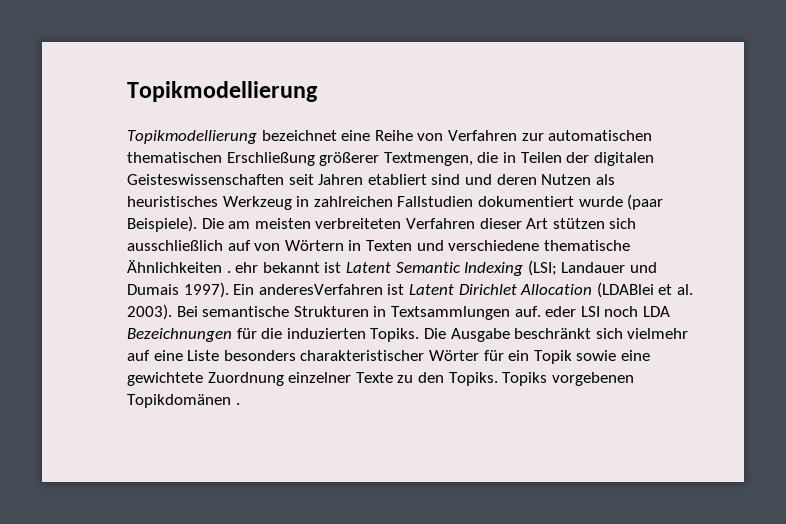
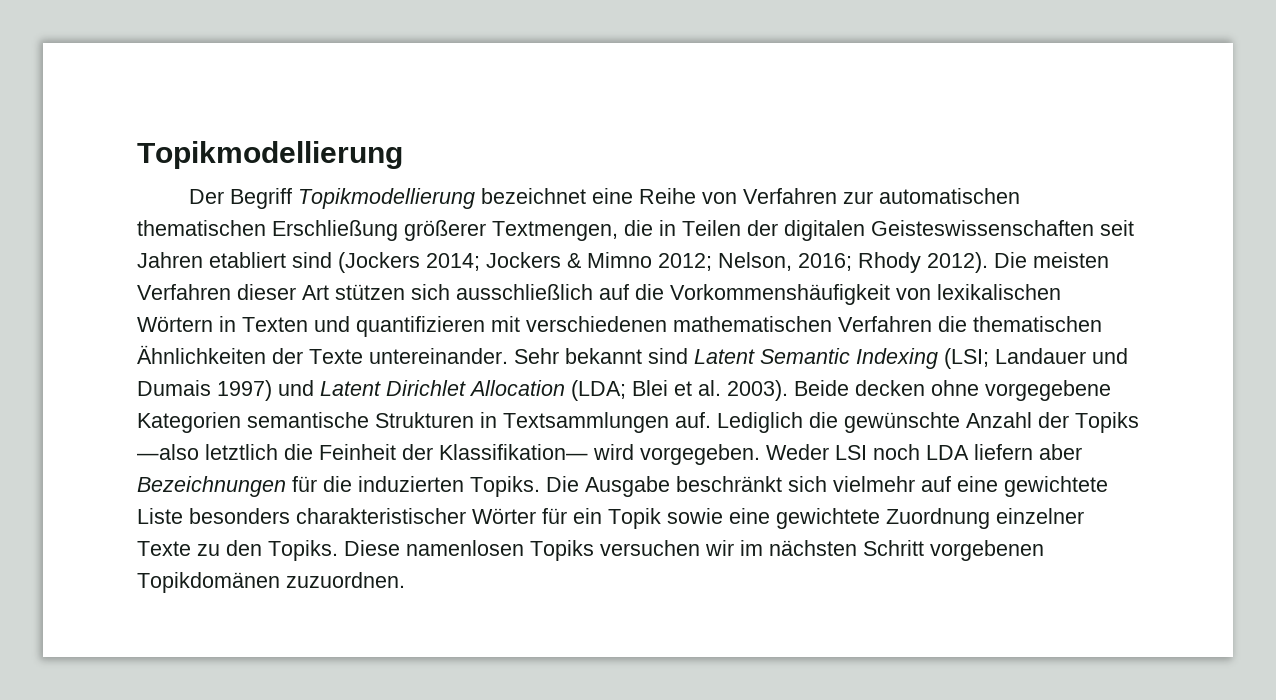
- Topikmodellierung bezeichnet eine Reihe von Verfahren zur automatischen thematischen Erschließung größerer Textmengen, die in Teilen der digitalen Geisteswissenschaften seit Jahren etabliert sind und deren Nutzen als heuristisches Werkzeug in zahlreichen Fallstudien dokumentiert wurde (paar Beispiele). Die am meisten verbreiteten Verfahren dieser Art stützen sich ausschließlich auf von Wörtern in Texten und verschiedene thematische Ähnlichkeiten . ehr bekannt ist Latent Semantic Indexing (LSI; Landauer und Dumais 1997). Ein anderesVerfahren ist Latent Dirichlet Allocation (LDABlei et al. 2003).
+ Der Begriff Topikmodellierung bezeichnet eine Reihe von Verfahren zur automatischen thematischen Erschließung größerer Textmengen, die in Teilen der digitalen Geisteswissenschaften seit Jahren etabliert sind (Jockers 2014; Jockers & Mimno 2012; Nelson, 2016; Rhody 2012). Die meisten Verfahren dieser Art stützen sich ausschließlich auf die Vorkommenshäufigkeit von lexikalischen Wörtern in Texten und quantifizieren mit verschiedenen mathematischen Verfahren die thematischen Ähnlichkeiten der Texte untereinander. Sehr bekannt sind Latent Semantic Indexing (LSI; Landauer und Dumais 1997) und Latent Dirichlet Allocation (LDA; Blei et al. 2003).
- Bei semantische Strukturen in Textsammlungen auf. eder LSI noch LDA Bezeichnungen für die induzierten Topiks.
+ Beide decken ohne vorgegebene Kategorien semantische Strukturen in Textsammlungen auf. Lediglich die gewünschte Anzahl der Topiks —also letztlich die Feinheit der Klassifikation— wird vorgegeben. Weder LSI noch LDA liefern aber Bezeichnungen für die induzierten Topiks.
- Die Ausgabe beschränkt sich vielmehr auf eine Liste besonders charakteristischer Wörter für ein Topik sowie eine gewichtete Zuordnung einzelner Texte zu den Topiks.
+ Die Ausgabe beschränkt sich vielmehr auf eine gewichtete Liste besonders charakteristischer Wörter für ein Topik sowie eine gewichtete Zuordnung einzelner Texte zu den Topiks.
- Topiks vorgebenen Topikdomänen .
+ Diese namenlosen Topiks versuchen wir im nächsten Schritt vorgebenen Topikdomänen zuzuordnen.

